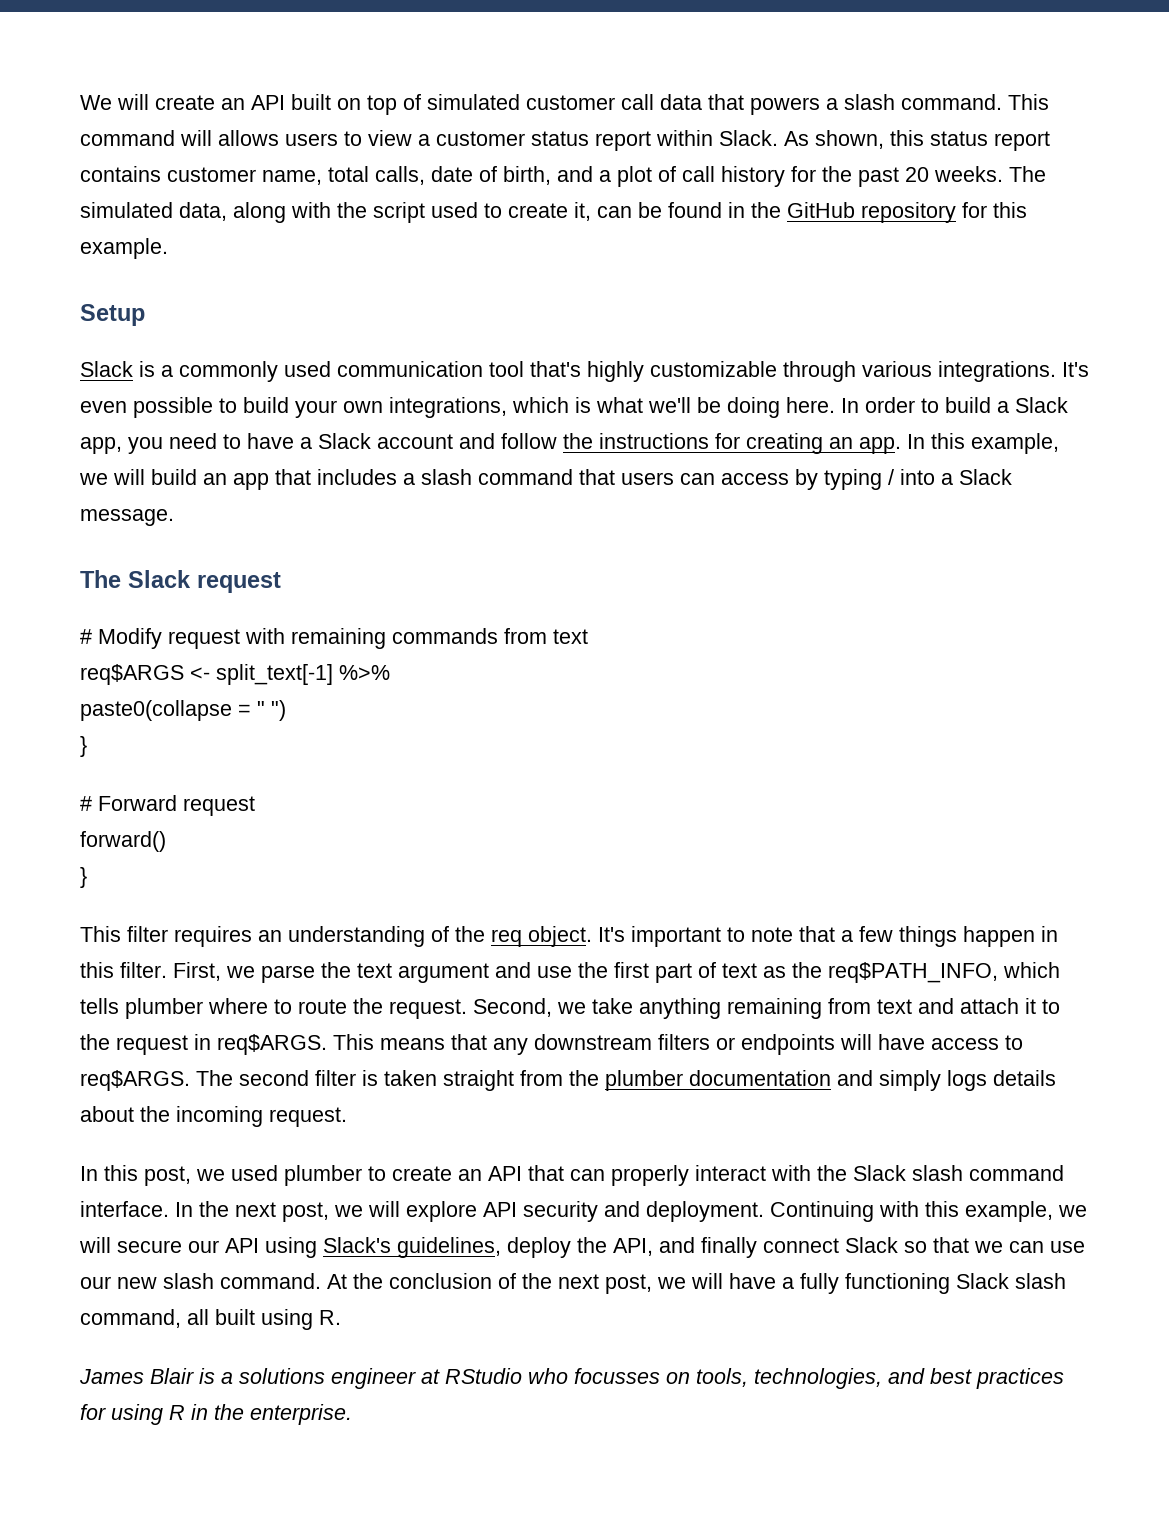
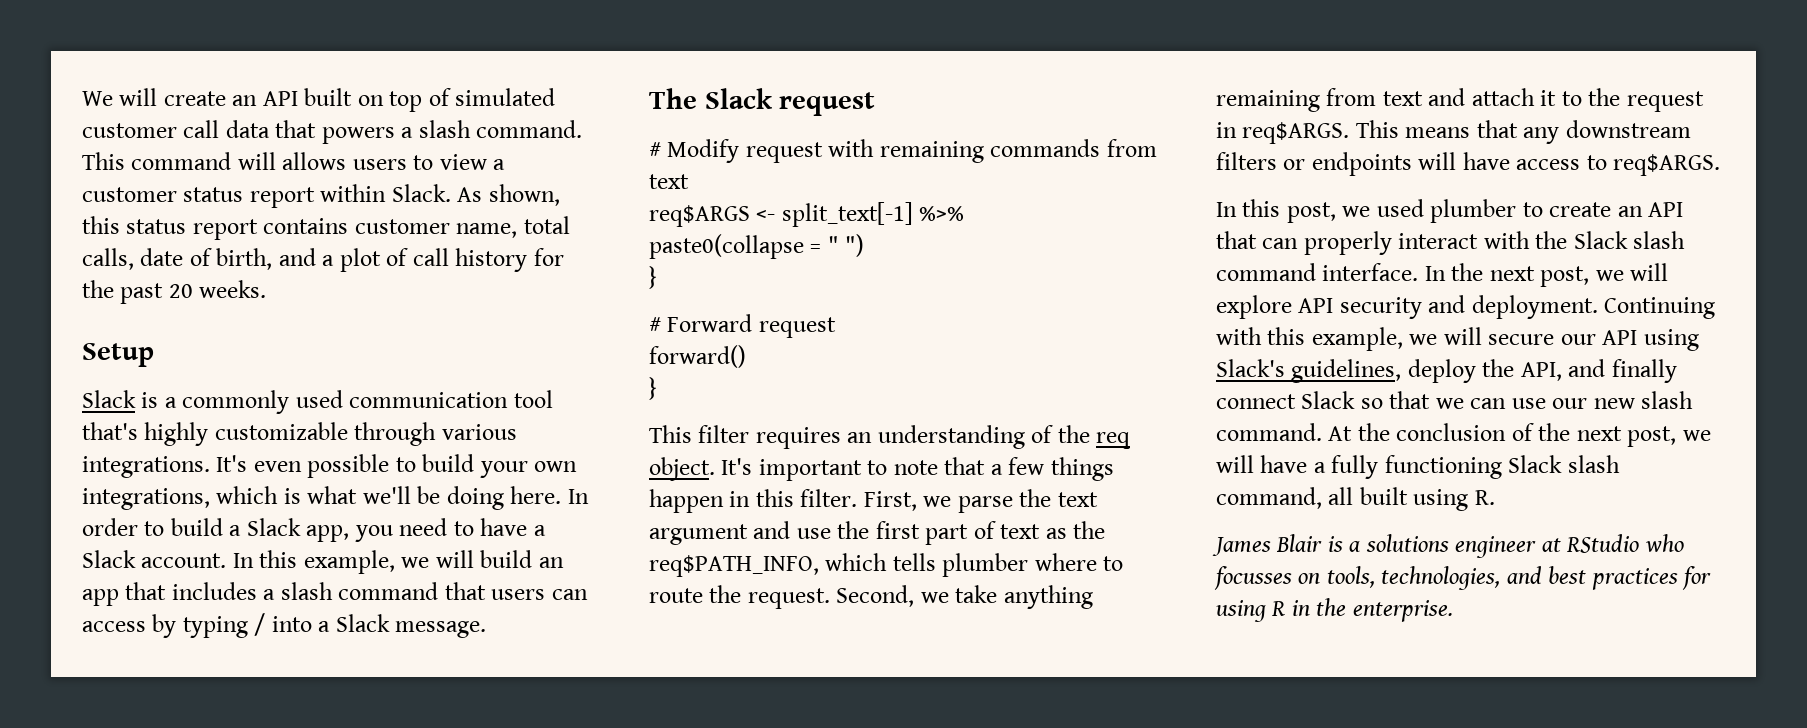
- The simulated data, along with the script used to create it, can be found in the GitHub repository for this example.
- In order to build a Slack app, you need to have a Slack account and follow the instructions for creating an app.
+ In order to build a Slack app, you need to have a Slack account.
- The second filter is taken straight from the plumber documentation and simply logs details about the incoming request.

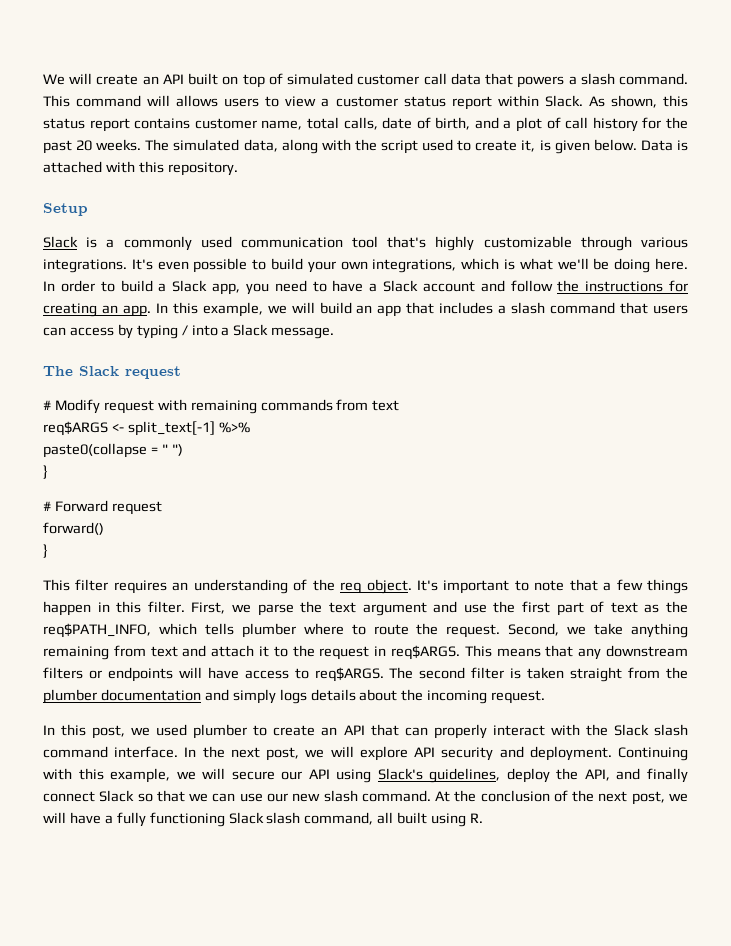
+ The simulated data, along with the script used to create it, is given below. Data is attached with this repository.
- In order to build a Slack app, you need to have a Slack account.
+ In order to build a Slack app, you need to have a Slack account and follow the instructions for creating an app.
+ The second filter is taken straight from the plumber documentation and simply logs details about the incoming request.
- James Blair is a solutions engineer at RStudio who focusses on tools, technologies, and best practices for using R in the enterprise.

